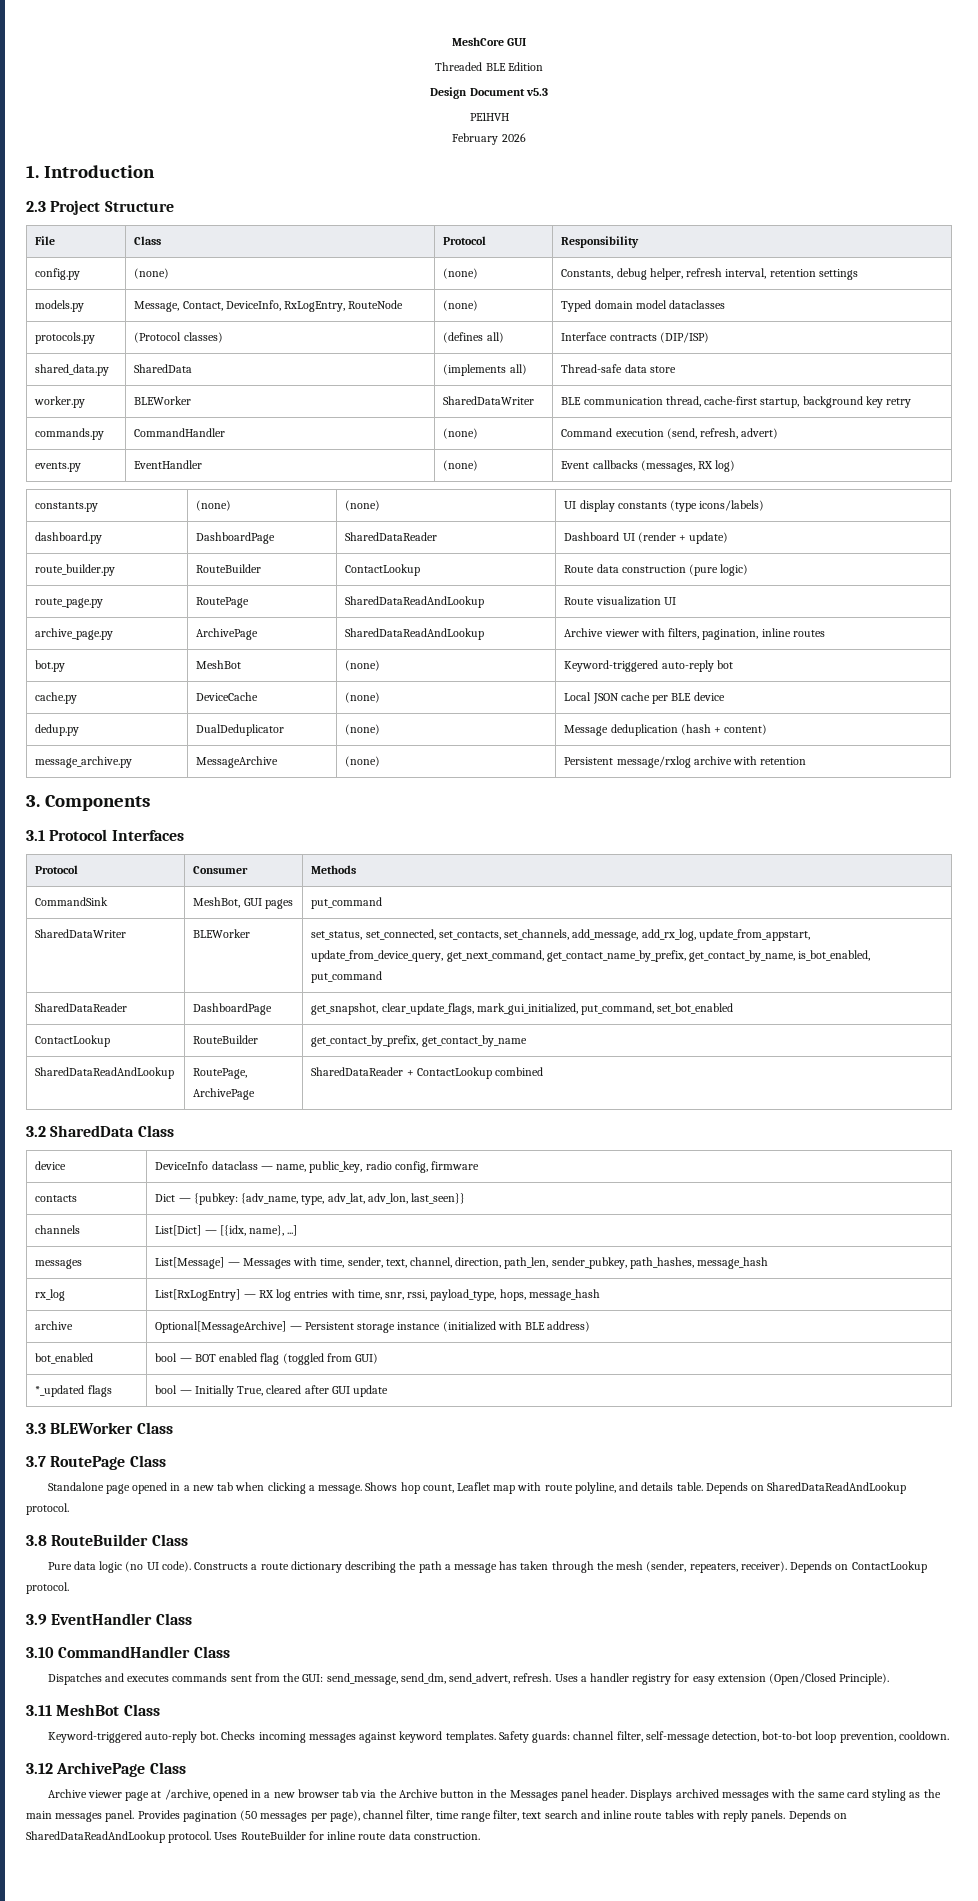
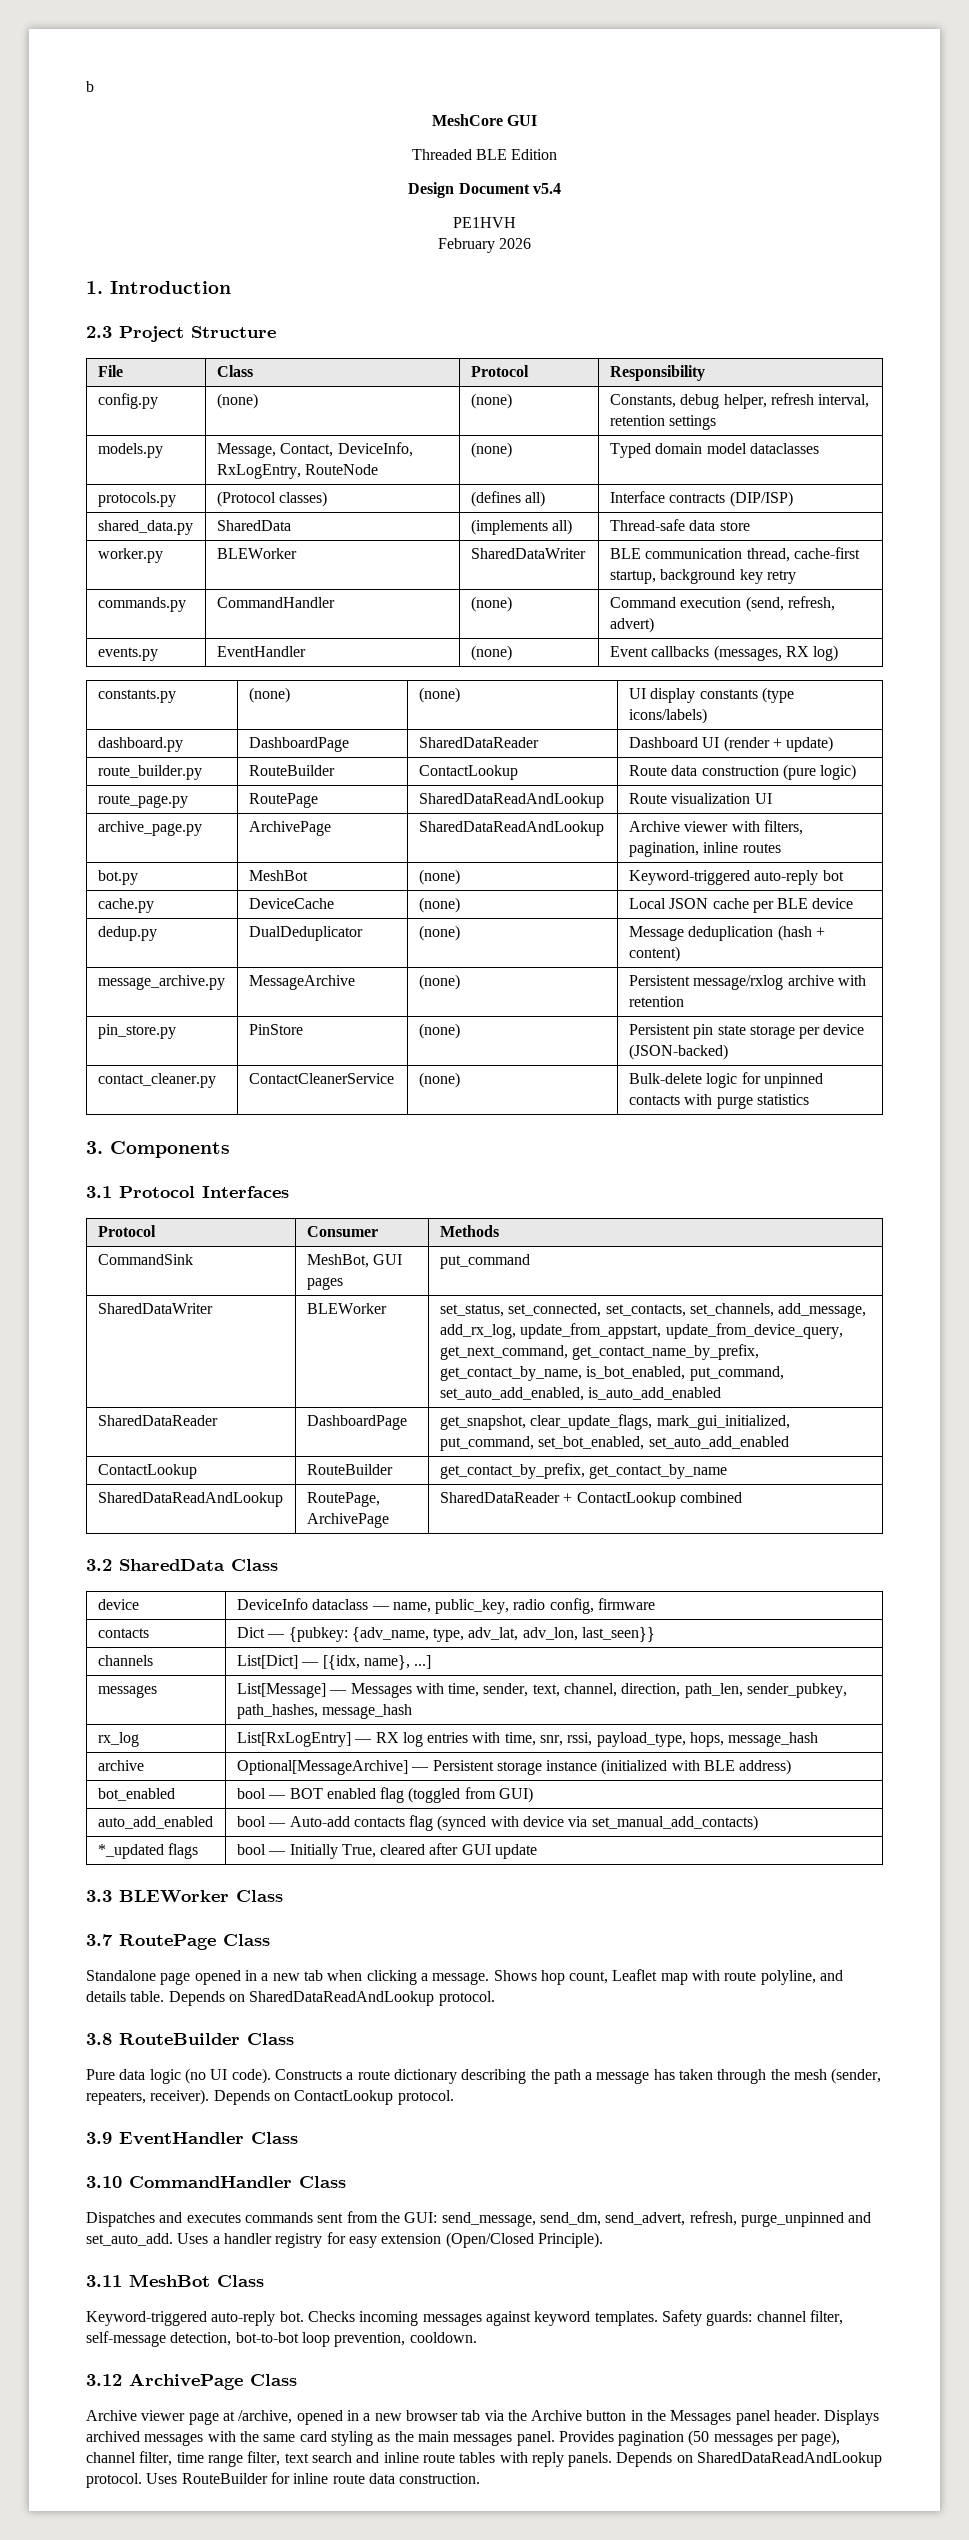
+ b
- Design Document v5.3
+ Design Document v5.4
+ pin_store.py | PinStore | (none) | Persistent pin state storage per device (JSON-backed)
+ contact_cleaner.py | ContactCleanerService | (none) | Bulk-delete logic for unpinned contacts with purge statistics
- SharedDataWriter | BLEWorker | set_status, set_connected, set_contacts, set_channels, add_message, add_rx_log, update_from_appstart, update_from_device_query, get_next_command, get_contact_name_by_prefix, get_contact_by_name, is_bot_enabled, put_command
+ SharedDataWriter | BLEWorker | set_status, set_connected, set_contacts, set_channels, add_message, add_rx_log, update_from_appstart, update_from_device_query, get_next_command, get_contact_name_by_prefix, get_contact_by_name, is_bot_enabled, put_command, set_auto_add_enabled, is_auto_add_enabled
- SharedDataReader | DashboardPage | get_snapshot, clear_update_flags, mark_gui_initialized, put_command, set_bot_enabled
+ SharedDataReader | DashboardPage | get_snapshot, clear_update_flags, mark_gui_initialized, put_command, set_bot_enabled, set_auto_add_enabled
+ auto_add_enabled | bool — Auto-add contacts flag (synced with device via set_manual_add_contacts)
- Dispatches and executes commands sent from the GUI: send_message, send_dm, send_advert, refresh.
+ Dispatches and executes commands sent from the GUI: send_message, send_dm, send_advert, refresh, purge_unpinned and set_auto_add.

